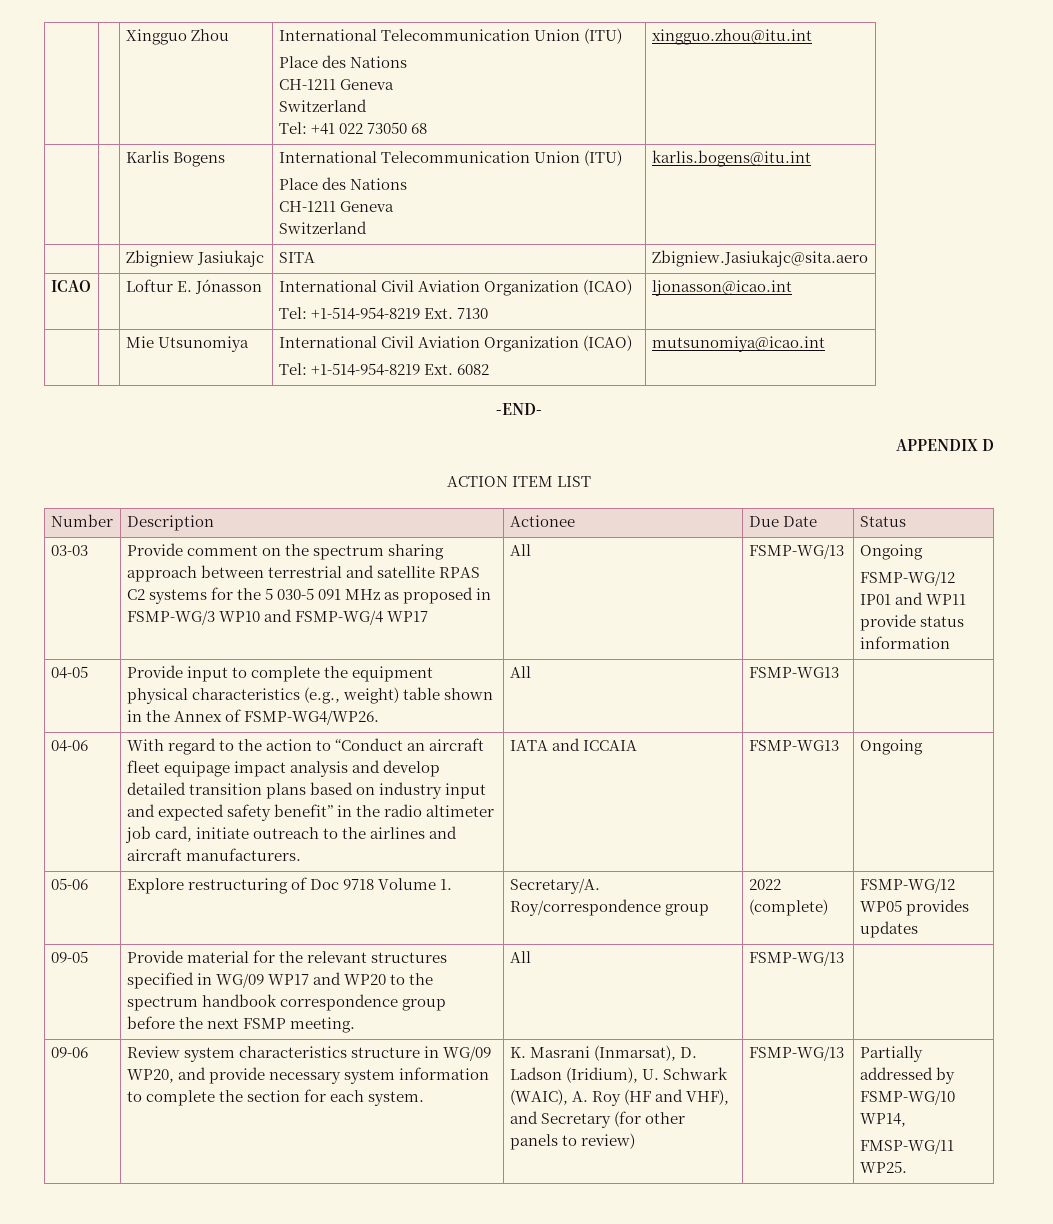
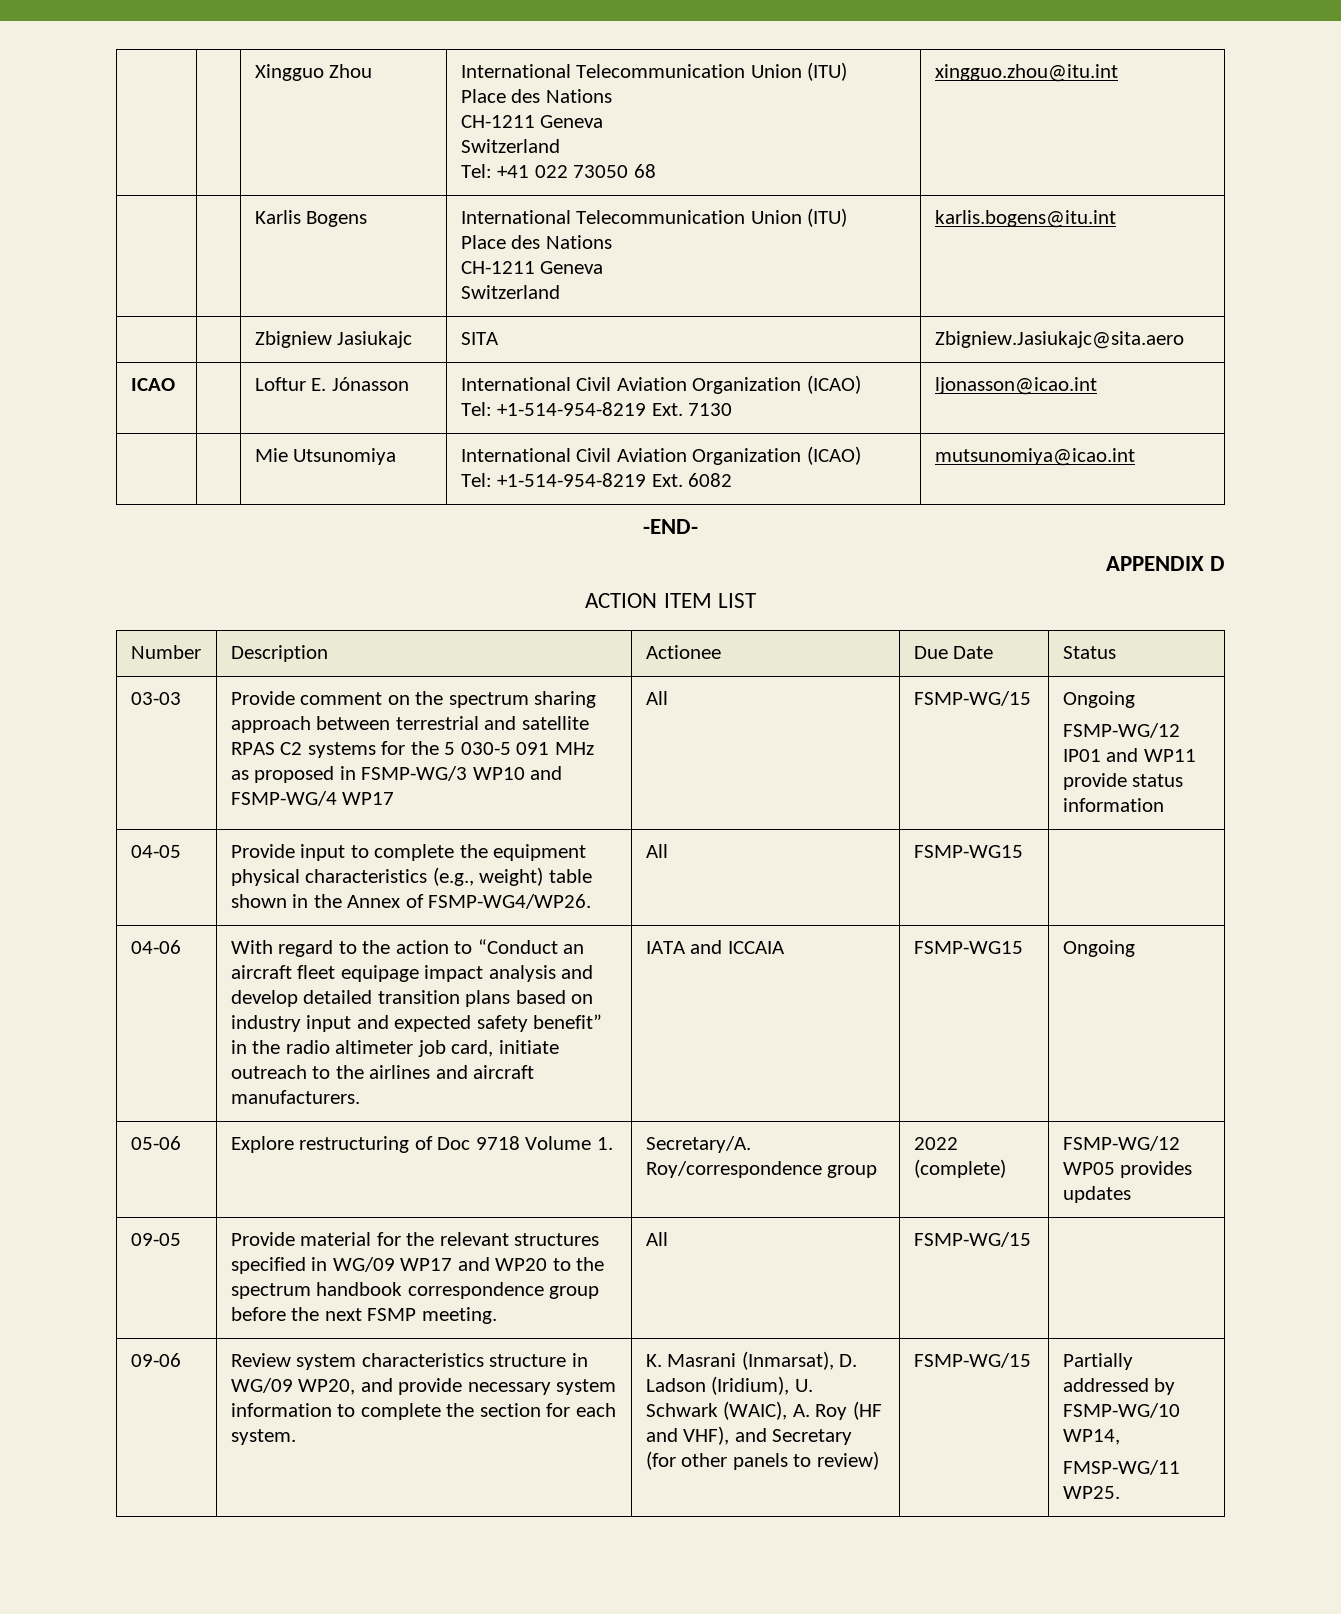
- 03-03 | Provide comment on the spectrum sharing approach between terrestrial and satellite RPAS C2 systems for the 5 030-5 091 MHz as proposed in FSMP-WG/3 WP10 and FSMP-WG/4 WP17 | All | FSMP-WG/13 | Ongoing
+ 03-03 | Provide comment on the spectrum sharing approach between terrestrial and satellite RPAS C2 systems for the 5 030-5 091 MHz as proposed in FSMP-WG/3 WP10 and FSMP-WG/4 WP17 | All | FSMP-WG/15 | Ongoing
- 04-05 | Provide input to complete the equipment physical characteristics (e.g., weight) table shown in the Annex of FSMP-WG4/WP26. | All | FSMP-WG13 |
+ 04-05 | Provide input to complete the equipment physical characteristics (e.g., weight) table shown in the Annex of FSMP-WG4/WP26. | All | FSMP-WG15 |
- IATA and ICCAIA | FSMP-WG13
+ IATA and ICCAIA | FSMP-WG15
- 09-05 | Provide material for the relevant structures specified in WG/09 WP17 and WP20 to the spectrum handbook correspondence group before the next FSMP meeting. | All | FSMP-WG/13 |
+ 09-05 | Provide material for the relevant structures specified in WG/09 WP17 and WP20 to the spectrum handbook correspondence group before the next FSMP meeting. | All | FSMP-WG/15 |
- K. Masrani (Inmarsat), D. Ladson (Iridium), U. Schwark (WAIC), A. Roy (HF and VHF), and Secretary (for other panels to review) | FSMP-WG/13
+ K. Masrani (Inmarsat), D. Ladson (Iridium), U. Schwark (WAIC), A. Roy (HF and VHF), and Secretary (for other panels to review) | FSMP-WG/15

